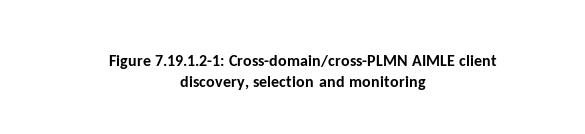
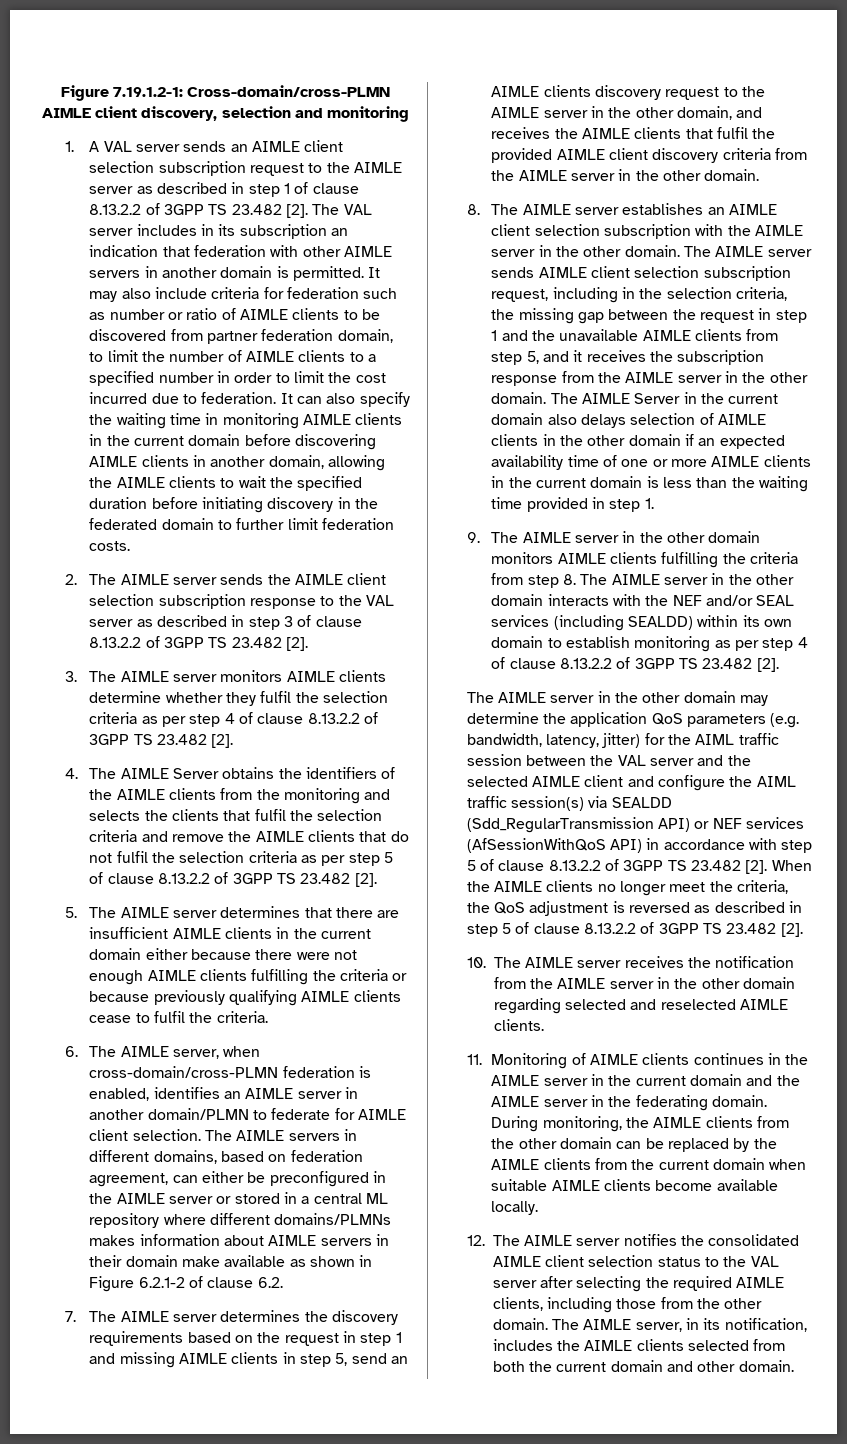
+ 1. A VAL server sends an AIMLE client selection subscription request to the AIMLE server as described in step 1 of clause 8.13.2.2 of 3GPP TS 23.482 [2]. The VAL server includes in its subscription an indication that federation with other AIMLE servers in another domain is permitted. It may also include criteria for federation such as number or ratio of AIMLE clients to be discovered from partner federation domain, to limit the number of AIMLE clients to a specified number in order to limit the cost incurred due to federation. It can also specify the waiting time in monitoring AIMLE clients in the current domain before discovering AIMLE clients in another domain, allowing the AIMLE clients to wait the specified duration before initiating discovery in the federated domain to further limit federation costs.
+ 2. The AIMLE server sends the AIMLE client selection subscription response to the VAL server as described in step 3 of clause 8.13.2.2 of 3GPP TS 23.482 [2].
+ 3. The AIMLE server monitors AIMLE clients determine whether they fulfil the selection criteria as per step 4 of clause 8.13.2.2 of 3GPP TS 23.482 [2].
+ 4. The AIMLE Server obtains the identifiers of the AIMLE clients from the monitoring and selects the clients that fulfil the selection criteria and remove the AIMLE clients that do not fulfil the selection criteria as per step 5 of clause 8.13.2.2 of 3GPP TS 23.482 [2].
+ 5. The AIMLE server determines that there are insufficient AIMLE clients in the current domain either because there were not enough AIMLE clients fulfilling the criteria or because previously qualifying AIMLE clients cease to fulfil the criteria.
+ 6. The AIMLE server, when cross-domain/cross-PLMN federation is enabled, identifies an AIMLE server in another domain/PLMN to federate for AIMLE client selection. The AIMLE servers in different domains, based on federation agreement, can either be preconfigured in the AIMLE server or stored in a central ML repository where different domains/PLMNs makes information about AIMLE servers in their domain make available as shown in Figure 6.2.1-2 of clause 6.2.
+ 7. The AIMLE server determines the discovery requirements based on the request in step 1 and missing AIMLE clients in step 5, send an AIMLE clients discovery request to the AIMLE server in the other domain, and receives the AIMLE clients that fulfil the provided AIMLE client discovery criteria from the AIMLE server in the other domain.
+ 8. The AIMLE server establishes an AIMLE client selection subscription with the AIMLE server in the other domain. The AIMLE server sends AIMLE client selection subscription request, including in the selection criteria, the missing gap between the request in step 1 and the unavailable AIMLE clients from step 5, and it receives the subscription response from the AIMLE server in the other domain. The AIMLE Server in the current domain also delays selection of AIMLE clients in the other domain if an expected availability time of one or more AIMLE clients in the current domain is less than the waiting time provided in step 1.
+ 9. The AIMLE server in the other domain monitors AIMLE clients fulfilling the criteria from step 8. The AIMLE server in the other domain interacts with the NEF and/or SEAL services (including SEALDD) within its own domain to establish monitoring as per step 4 of clause 8.13.2.2 of 3GPP TS 23.482 [2].
+ The AIMLE server in the other domain may determine the application QoS parameters (e.g. bandwidth, latency, jitter) for the AIML traffic session between the VAL server and the selected AIMLE client and configure the AIML traffic session(s) via SEALDD (Sdd_RegularTransmission API) or NEF services (AfSessionWithQoS API) in accordance with step 5 of clause 8.13.2.2 of 3GPP TS 23.482 [2]. When the AIMLE clients no longer meet the criteria, the QoS adjustment is reversed as described in step 5 of clause 8.13.2.2 of 3GPP TS 23.482 [2].
+ 10. The AIMLE server receives the notification from the AIMLE server in the other domain regarding selected and reselected AIMLE clients.
+ 11. Monitoring of AIMLE clients continues in the AIMLE server in the current domain and the AIMLE server in the federating domain. During monitoring, the AIMLE clients from the other domain can be replaced by the AIMLE clients from the current domain when suitable AIMLE clients become available locally.
+ 12. The AIMLE server notifies the consolidated AIMLE client selection status to the VAL server after selecting the required AIMLE clients, including those from the other domain. The AIMLE server, in its notification, includes the AIMLE clients selected from both the current domain and other domain.

